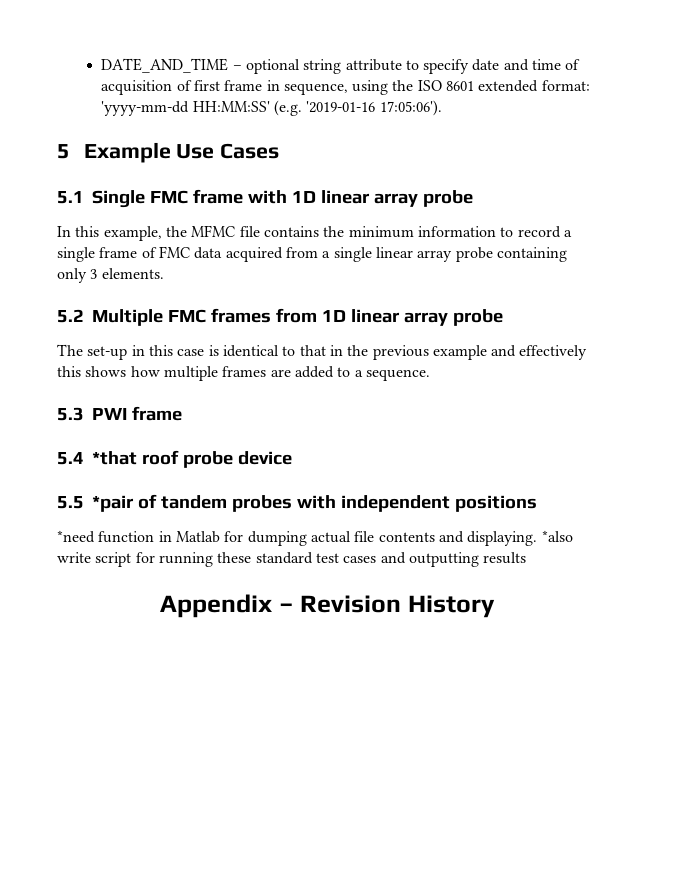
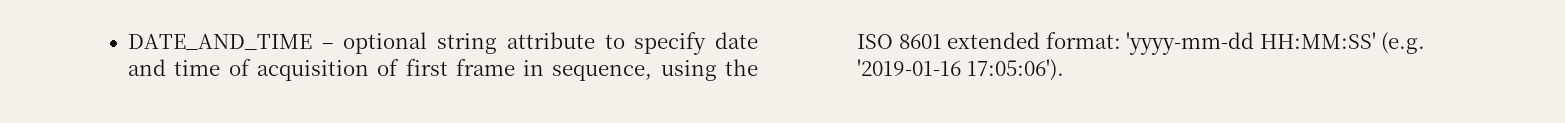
- 5 Example Use Cases
- 5.1 Single FMC frame with 1D linear array probe
- In this example, the MFMC file contains the minimum information to record a single frame of FMC data acquired from a single linear array probe containing only 3 elements.
- 5.2 Multiple FMC frames from 1D linear array probe
- The set-up in this case is identical to that in the previous example and effectively this shows how multiple frames are added to a sequence.
- 5.3 PWI frame
- 5.4 *that roof probe device
- 5.5 *pair of tandem probes with independent positions
- *need function in Matlab for dumping actual file contents and displaying. *also write script for running these standard test cases and outputting results
- Appendix – Revision History

